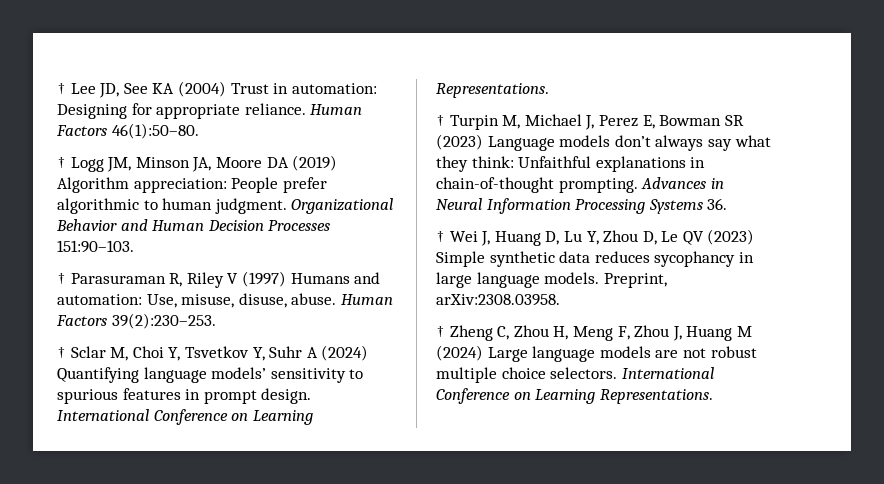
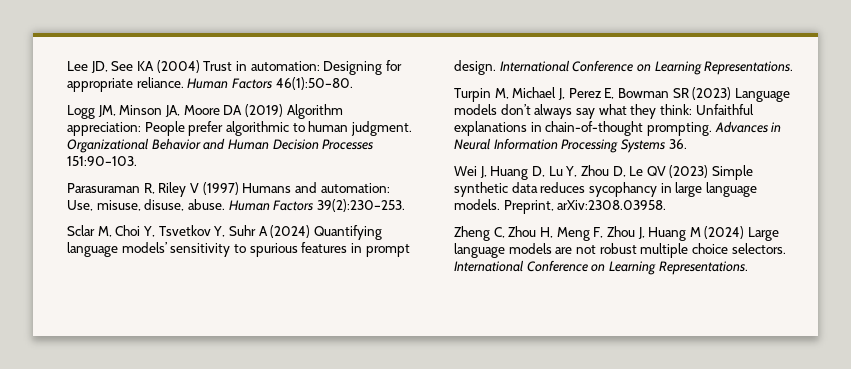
- † Lee JD, See KA (2004) Trust in automation: Designing for appropriate reliance.
+ Lee JD, See KA (2004) Trust in automation: Designing for appropriate reliance.
- † Logg JM, Minson JA, Moore DA (2019) Algorithm appreciation: People prefer algorithmic to human judgment.
+ Logg JM, Minson JA, Moore DA (2019) Algorithm appreciation: People prefer algorithmic to human judgment.
- † Parasuraman R, Riley V (1997) Humans and automation: Use, misuse, disuse, abuse.
+ Parasuraman R, Riley V (1997) Humans and automation: Use, misuse, disuse, abuse.
- † Sclar M, Choi Y, Tsvetkov Y, Suhr A (2024) Quantifying language models’ sensitivity to spurious features in prompt design.
+ Sclar M, Choi Y, Tsvetkov Y, Suhr A (2024) Quantifying language models’ sensitivity to spurious features in prompt design.
- † Turpin M, Michael J, Perez E, Bowman SR (2023) Language models don’t always say what they think: Unfaithful explanations in chain-of-thought prompting.
+ Turpin M, Michael J, Perez E, Bowman SR (2023) Language models don’t always say what they think: Unfaithful explanations in chain-of-thought prompting.
- † Wei J, Huang D, Lu Y, Zhou D, Le QV (2023) Simple synthetic data reduces sycophancy in large language models.
+ Wei J, Huang D, Lu Y, Zhou D, Le QV (2023) Simple synthetic data reduces sycophancy in large language models.
- † Zheng C, Zhou H, Meng F, Zhou J, Huang M (2024) Large language models are not robust multiple choice selectors.
+ Zheng C, Zhou H, Meng F, Zhou J, Huang M (2024) Large language models are not robust multiple choice selectors.

